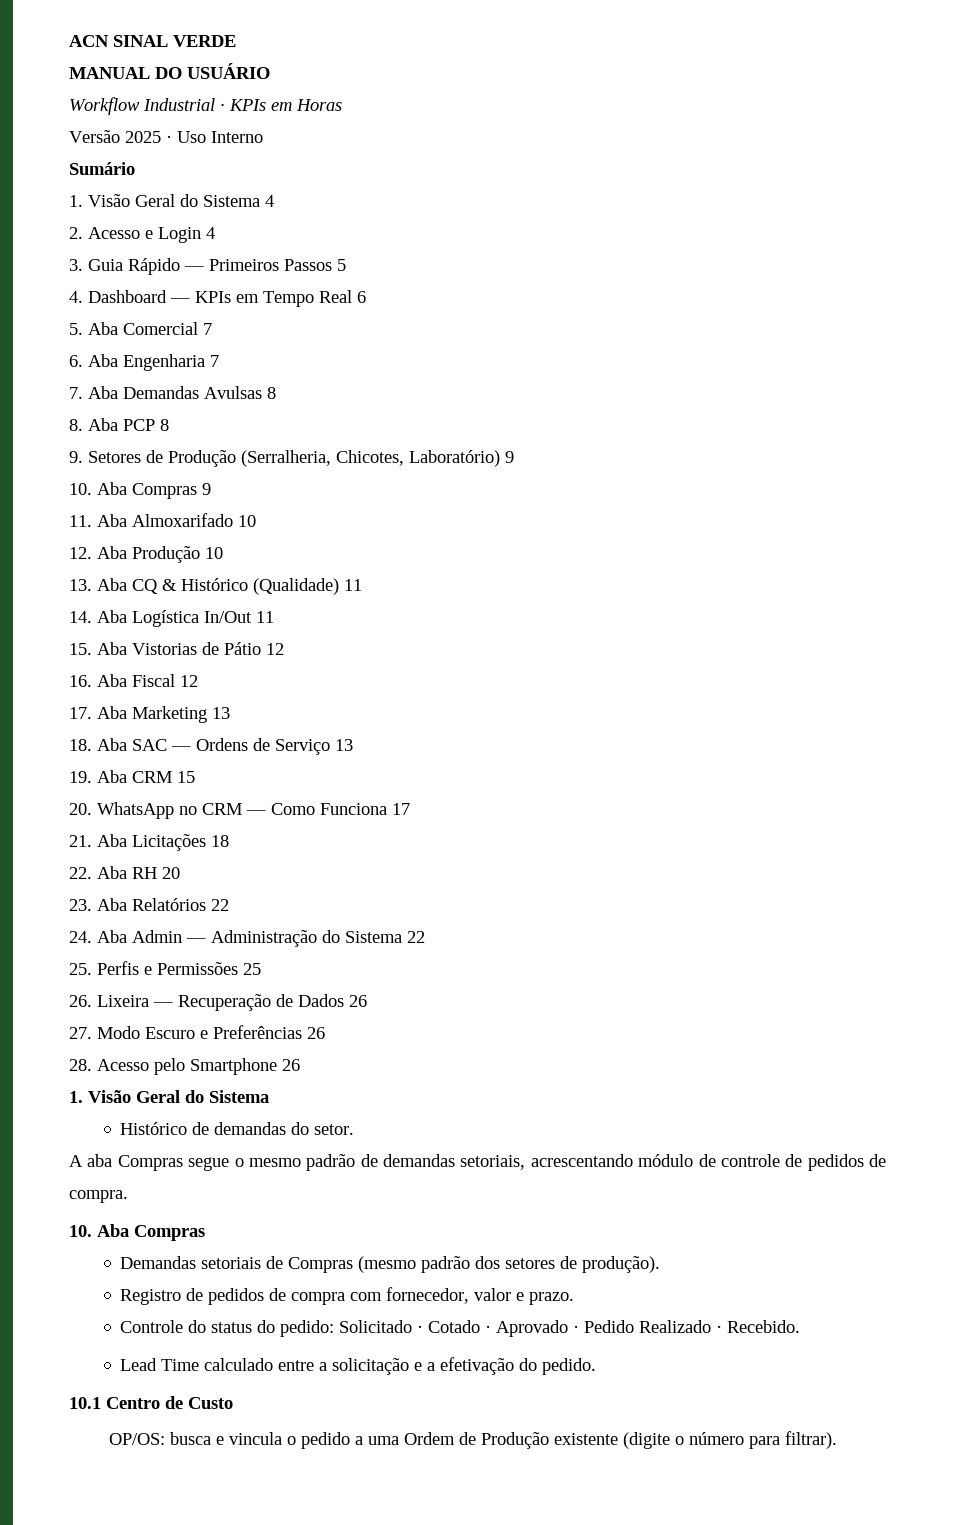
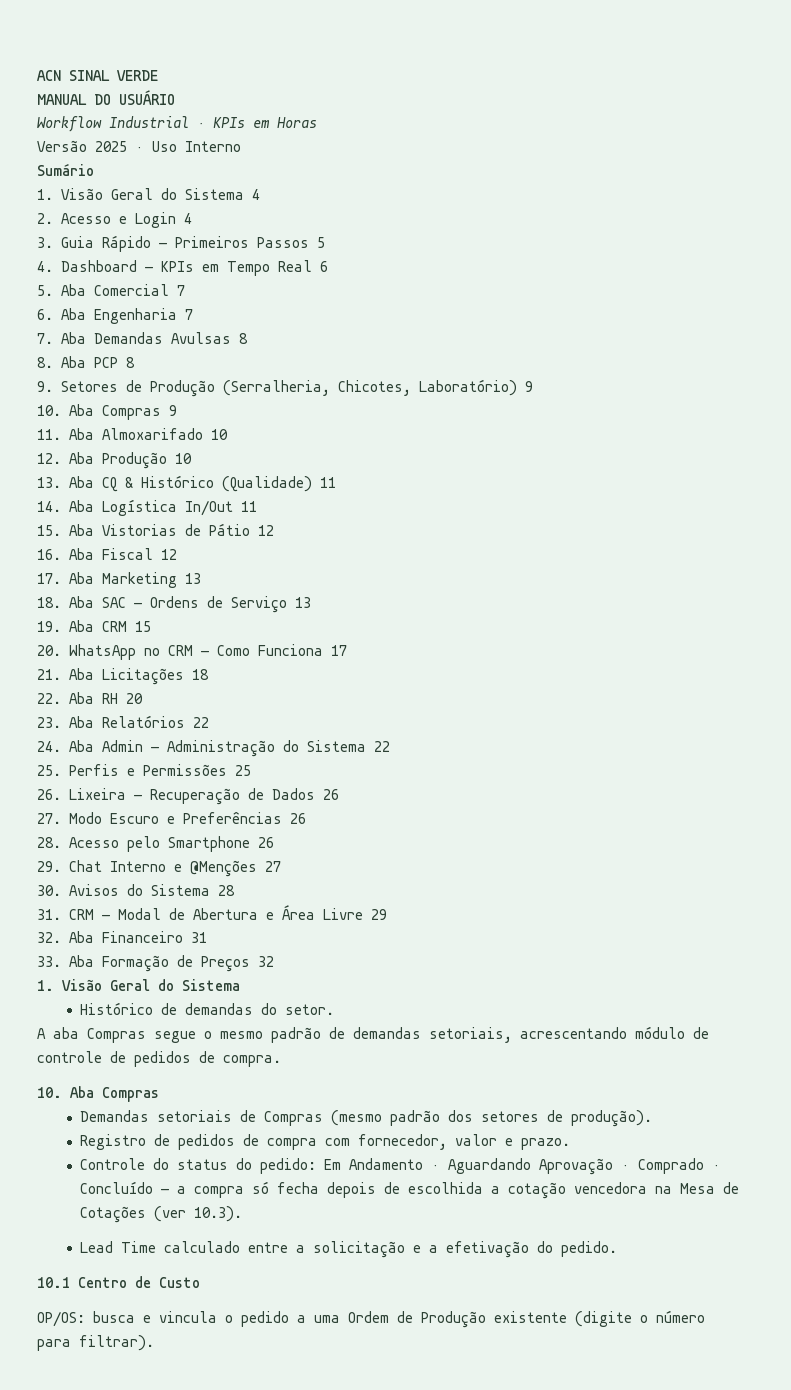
+ 29. Chat Interno e @Menções 27
+ 30. Avisos do Sistema 28
+ 31. CRM — Modal de Abertura e Área Livre 29
+ 32. Aba Financeiro 31
+ 33. Aba Formação de Preços 32
- Controle do status do pedido: Solicitado · Cotado · Aprovado · Pedido Realizado · Recebido.
+ Controle do status do pedido: Em Andamento · Aguardando Aprovação · Comprado · Concluído — a compra só fecha depois de escolhida a cotação vencedora na Mesa de Cotações (ver 10.3).

